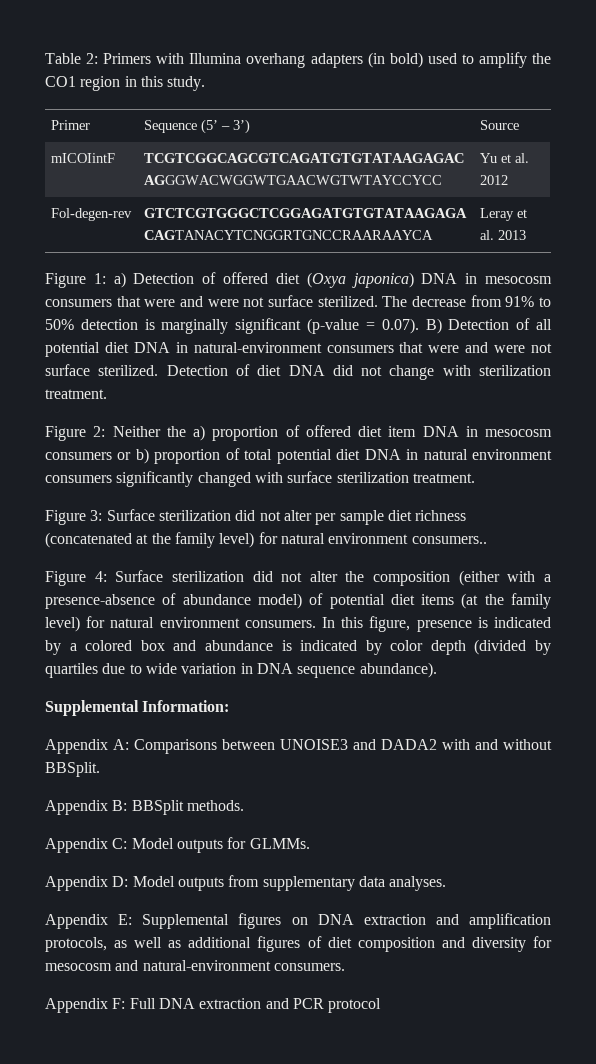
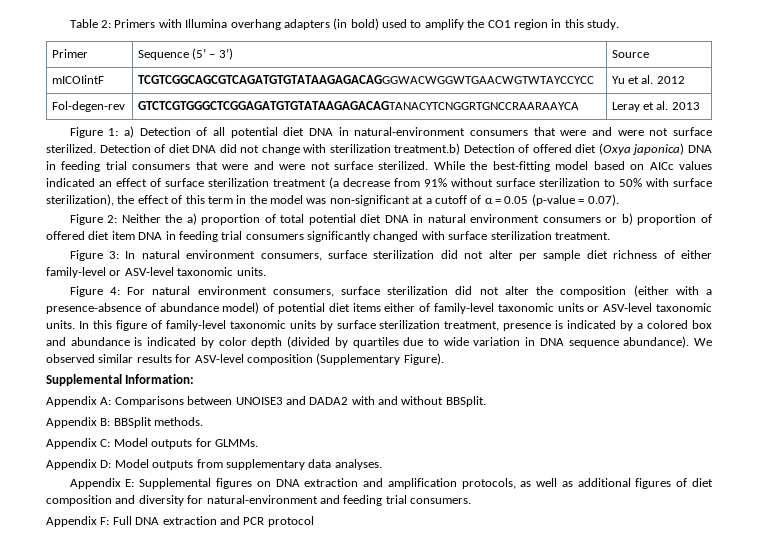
- Figure 1: a) Detection of offered diet (Oxya japonica) DNA in mesocosm consumers that were and were not surface sterilized. The decrease from 91% to 50% detection is marginally significant (p-value = 0.07). B) Detection of all potential diet DNA in natural-environment consumers that were and were not surface sterilized.
+ Figure 1: a) Detection of all potential diet DNA in natural-environment consumers that were and were not surface sterilized.
- Detection of diet DNA did not change with sterilization treatment.
+ Detection of diet DNA did not change with sterilization treatment.b) Detection of offered diet (Oxya japonica) DNA in feeding trial consumers that were and were not surface sterilized. While the best-fitting model based on AICc values indicated an effect of surface sterilization treatment (a decrease from 91% without surface sterilization to 50% with surface sterilization), the effect of this term in the model was non-significant at a cutoff of α = 0.05 (p-value = 0.07).
- Figure 2: Neither the a) proportion of offered diet item DNA in mesocosm consumers or b) proportion of total potential diet DNA in natural environment consumers significantly changed with surface sterilization treatment.
+ Figure 2: Neither the a) proportion of total potential diet DNA in natural environment consumers or b) proportion of offered diet item DNA in feeding trial consumers significantly changed with surface sterilization treatment.
- Figure 3: Surface sterilization did not alter per sample diet richness (concatenated at the family level) for natural environment consumers..
- Figure 4: Surface sterilization did not alter the composition (either with a presence-absence of abundance model) of potential diet items (at the family level) for natural environment consumers. In this figure, presence is indicated by a colored box and abundance is indicated by color depth (divided by quartiles due to wide variation in DNA sequence abundance).
+ Figure 3: In natural environment consumers, surface sterilization did not alter per sample diet richness of either family-level or ASV-level taxonomic units.
+ Figure 4: For natural environment consumers, surface sterilization did not alter the composition (either with a presence-absence of abundance model) of potential diet items either of family-level taxonomic units or ASV-level taxonomic units. In this figure of family-level taxonomic units by surface sterilization treatment, presence is indicated by a colored box and abundance is indicated by color depth (divided by quartiles due to wide variation in DNA sequence abundance). We observed similar results for ASV-level composition (Supplementary Figure).
- Appendix E: Supplemental figures on DNA extraction and amplification protocols, as well as additional figures of diet composition and diversity for mesocosm and natural-environment consumers.
+ Appendix E: Supplemental figures on DNA extraction and amplification protocols, as well as additional figures of diet composition and diversity for natural-environment and feeding trial consumers.

